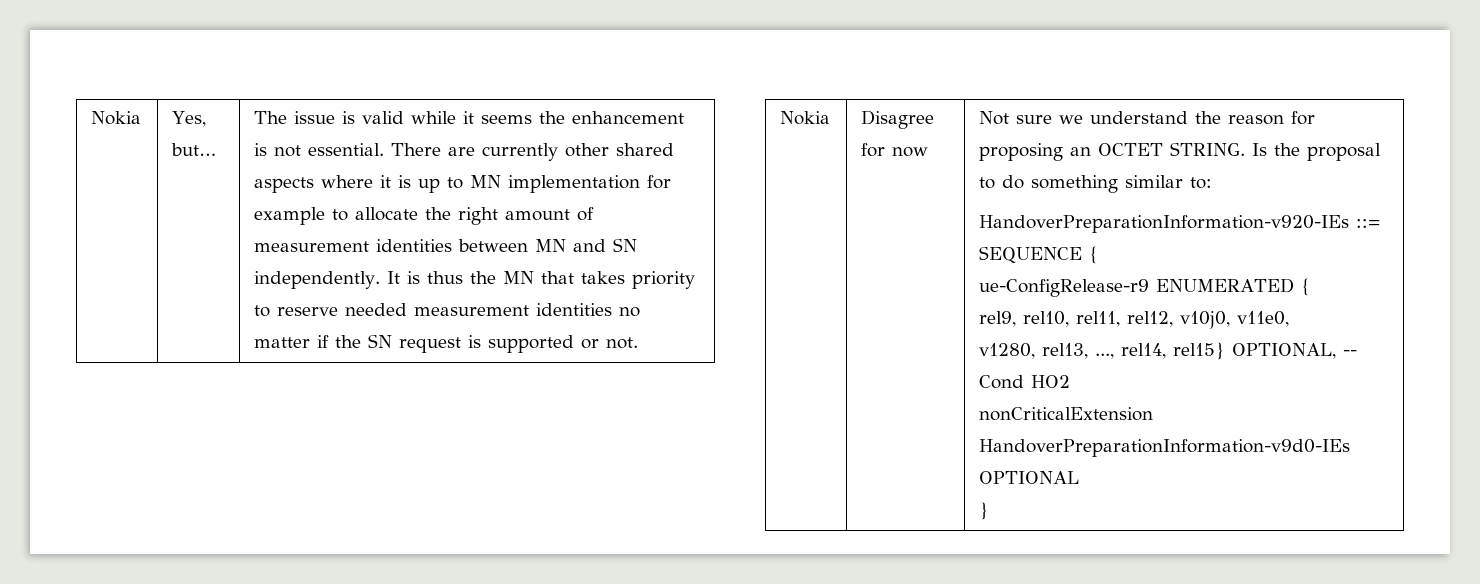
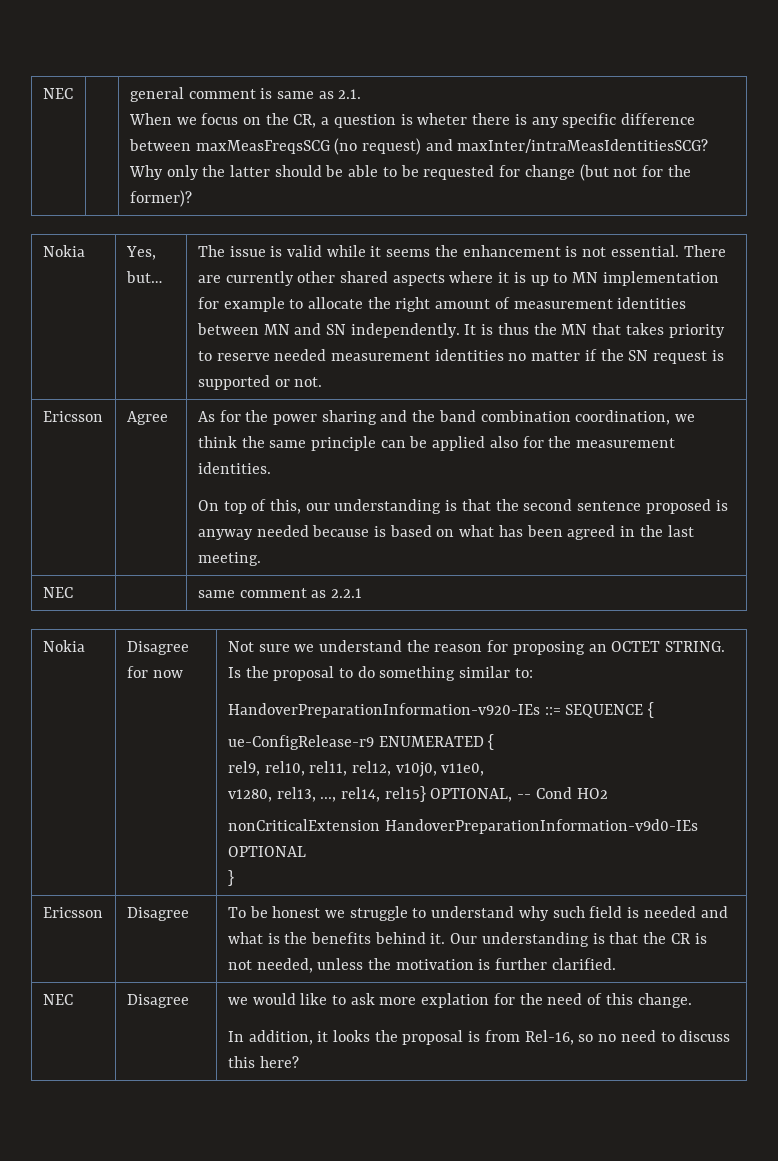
+ NEC | | general comment is same as 2.1.
+ When we focus on the CR, a question is wheter there is any specific difference between maxMeasFreqsSCG (no request) and maxInter/intraMeasIdentitiesSCG? Why only the latter should be able to be requested for change (but not for the former)?
+ Ericsson | Agree | As for the power sharing and the band combination coordination, we think the same principle can be applied also for the measurement identities.
+ On top of this, our understanding is that the second sentence proposed is anyway needed because is based on what has been agreed in the last meeting.
+ NEC | | same comment as 2.2.1
+ Ericsson | Disagree | To be honest we struggle to understand why such field is needed and what is the benefits behind it. Our understanding is that the CR is not needed, unless the motivation is further clarified.
+ NEC | Disagree | we would like to ask more explation for the need of this change.
+ In addition, it looks the proposal is from Rel-16, so no need to discuss this here?

